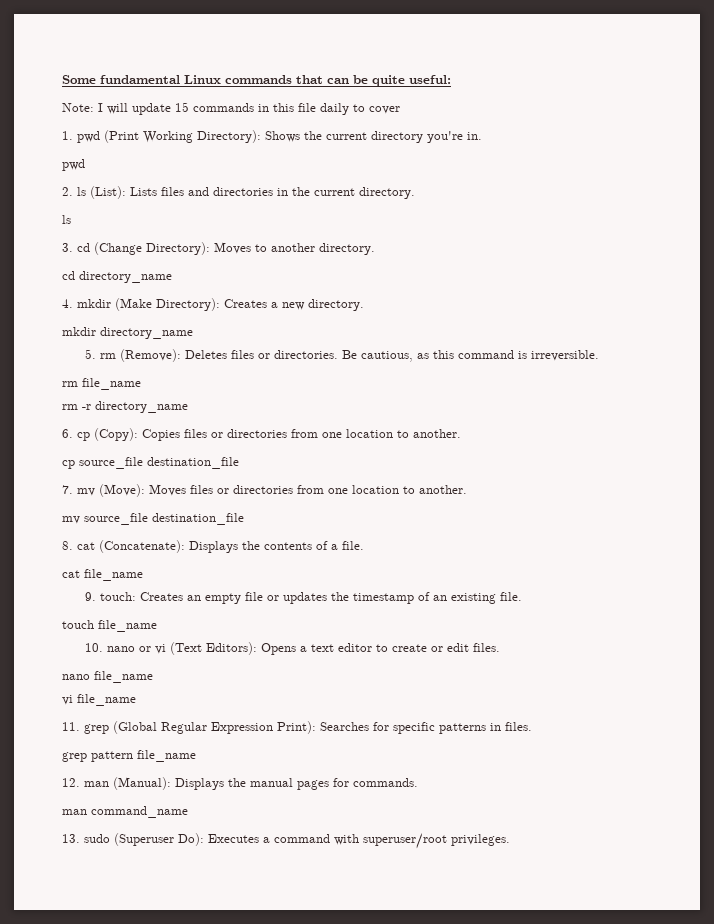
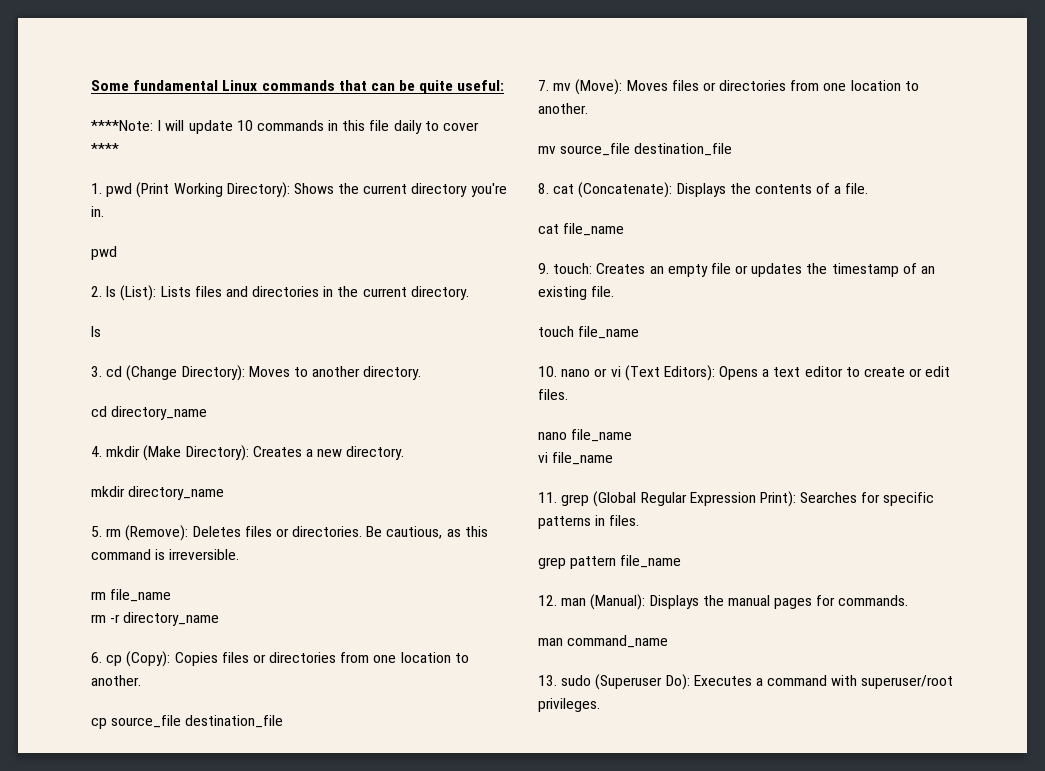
- Note: I will update 15 commands in this file daily to cover
+ ****Note: I will update 10 commands in this file daily to cover ****

